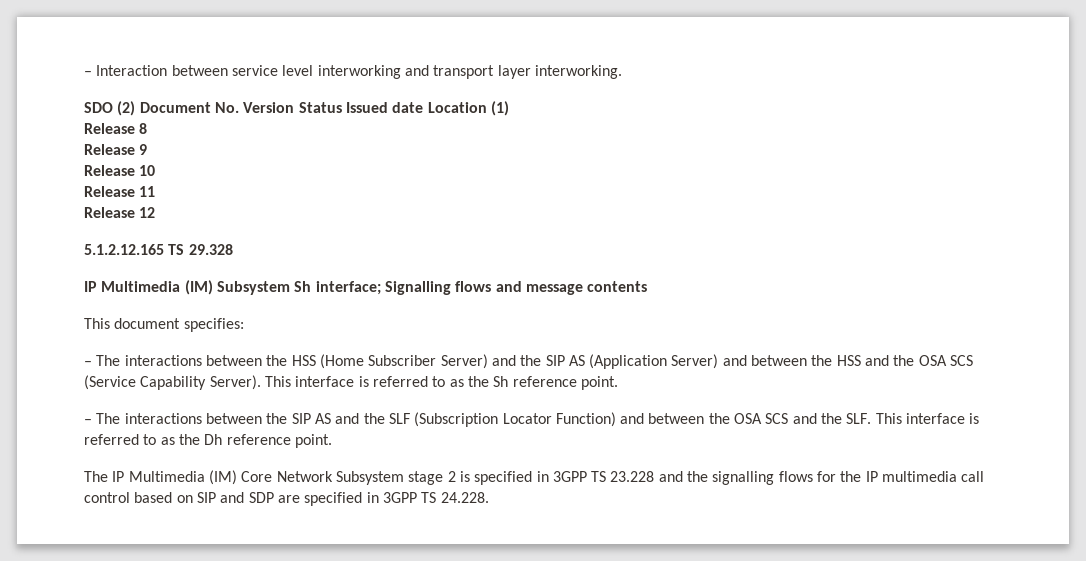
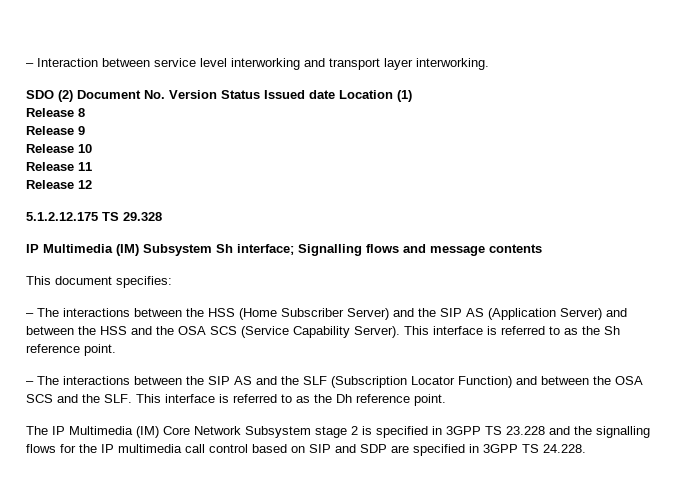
- 5.1.2.12.165 TS 29.328
+ 5.1.2.12.175 TS 29.328

